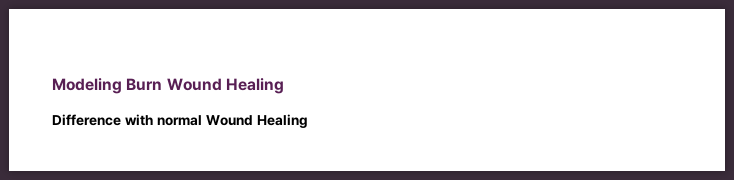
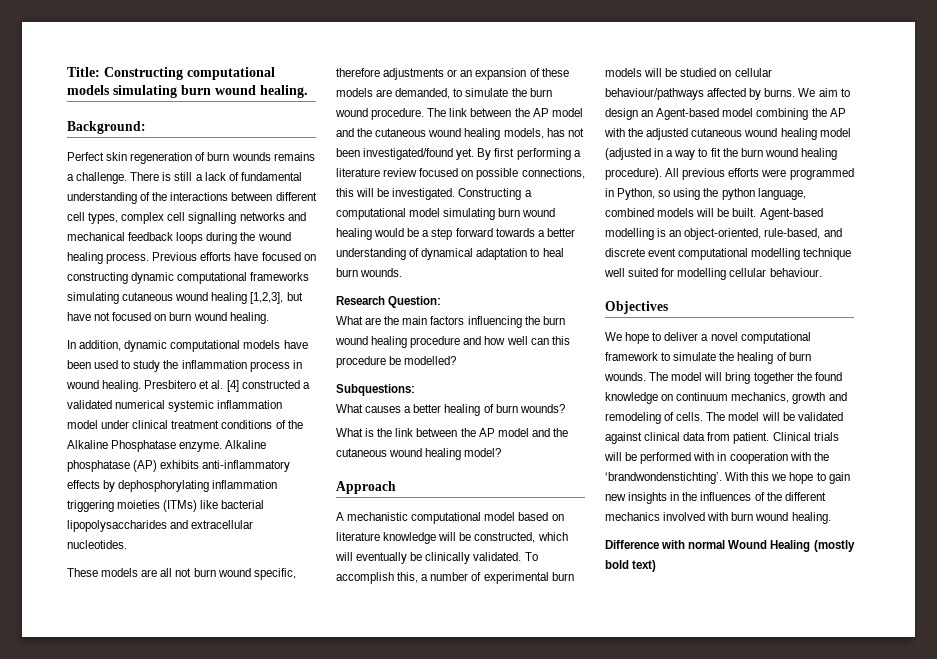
- Modeling Burn Wound Healing
+ Title: Constructing computational models simulating burn wound healing.
+ Background:
+ Perfect skin regeneration of burn wounds remains a challenge. There is still a lack of fundamental understanding of the interactions between different cell types, complex cell signalling networks and mechanical feedback loops during the wound healing process. Previous efforts have focused on constructing dynamic computational frameworks simulating cutaneous wound healing [1,2,3], but have not focused on burn wound healing.
+ In addition, dynamic computational models have been used to study the inflammation process in wound healing. Presbitero et al. [4] constructed a validated numerical systemic inflammation model under clinical treatment conditions of the Alkaline Phosphatase enzyme. Alkaline phosphatase (AP) exhibits anti-inflammatory effects by dephosphorylating inflammation triggering moieties (ITMs) like bacterial lipopolysaccharides and extracellular nucleotides.
+ These models are all not burn wound specific, therefore adjustments or an expansion of these models are demanded, to simulate the burn wound procedure. The link between the AP model and the cutaneous wound healing models, has not been investigated/found yet. By first performing a literature review focused on possible connections, this will be investigated. Constructing a computational model simulating burn wound healing would be a step forward towards a better understanding of dynamical adaptation to heal burn wounds.
+ Research Question:
+ What are the main factors influencing the burn wound healing procedure and how well can this procedure be modelled?
+ Subquestions:
+ What causes a better healing of burn wounds?
+ What is the link between the AP model and the cutaneous wound healing model?
+ Approach
+ A mechanistic computational model based on literature knowledge will be constructed, which will eventually be clinically validated. To accomplish this, a number of experimental burn models will be studied on cellular behaviour/pathways affected by burns. We aim to design an Agent-based model combining the AP with the adjusted cutaneous wound healing model (adjusted in a way to fit the burn wound healing procedure). All previous efforts were programmed in Python, so using the python language, combined models will be built. Agent-based modelling is an object-oriented, rule-based, and discrete event computational modelling technique well suited for modelling cellular behaviour.
+ Objectives
+ We hope to deliver a novel computational framework to simulate the healing of burn wounds. The model will bring together the found knowledge on continuum mechanics, growth and remodeling of cells. The model will be validated against clinical data from patient. Clinical trials will be performed with in cooperation with the ‘brandwondenstichting’. With this we hope to gain new insights in the influences of the different mechanics involved with burn wound healing.
- Difference with normal Wound Healing
+ Difference with normal Wound Healing (mostly bold text)

